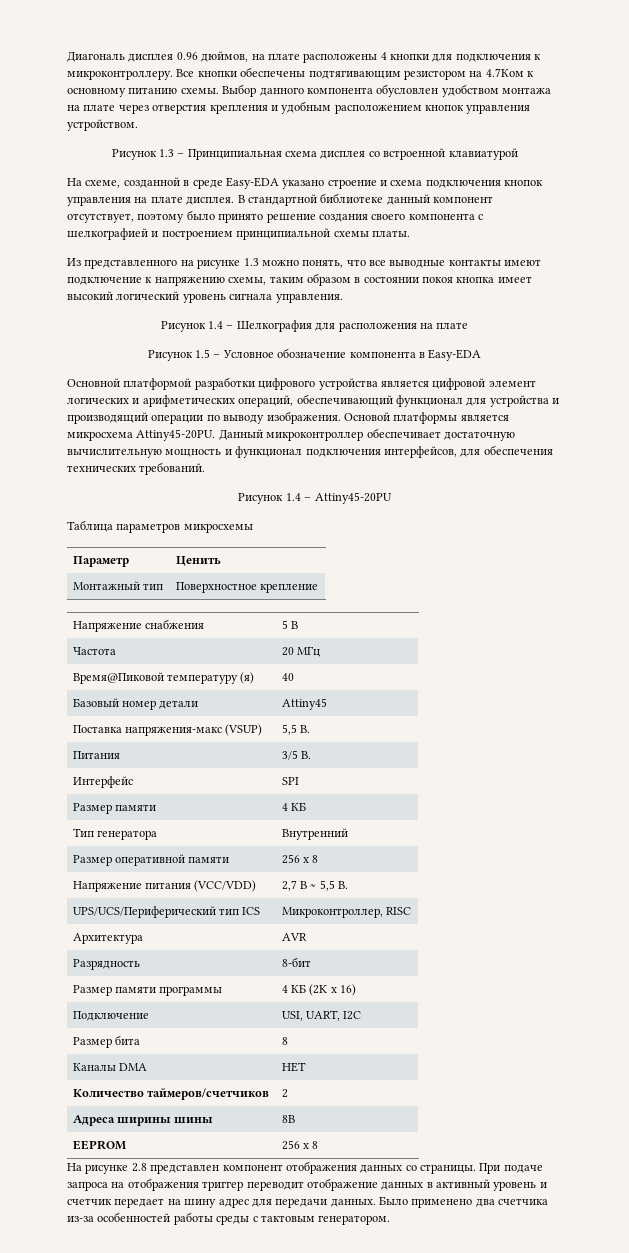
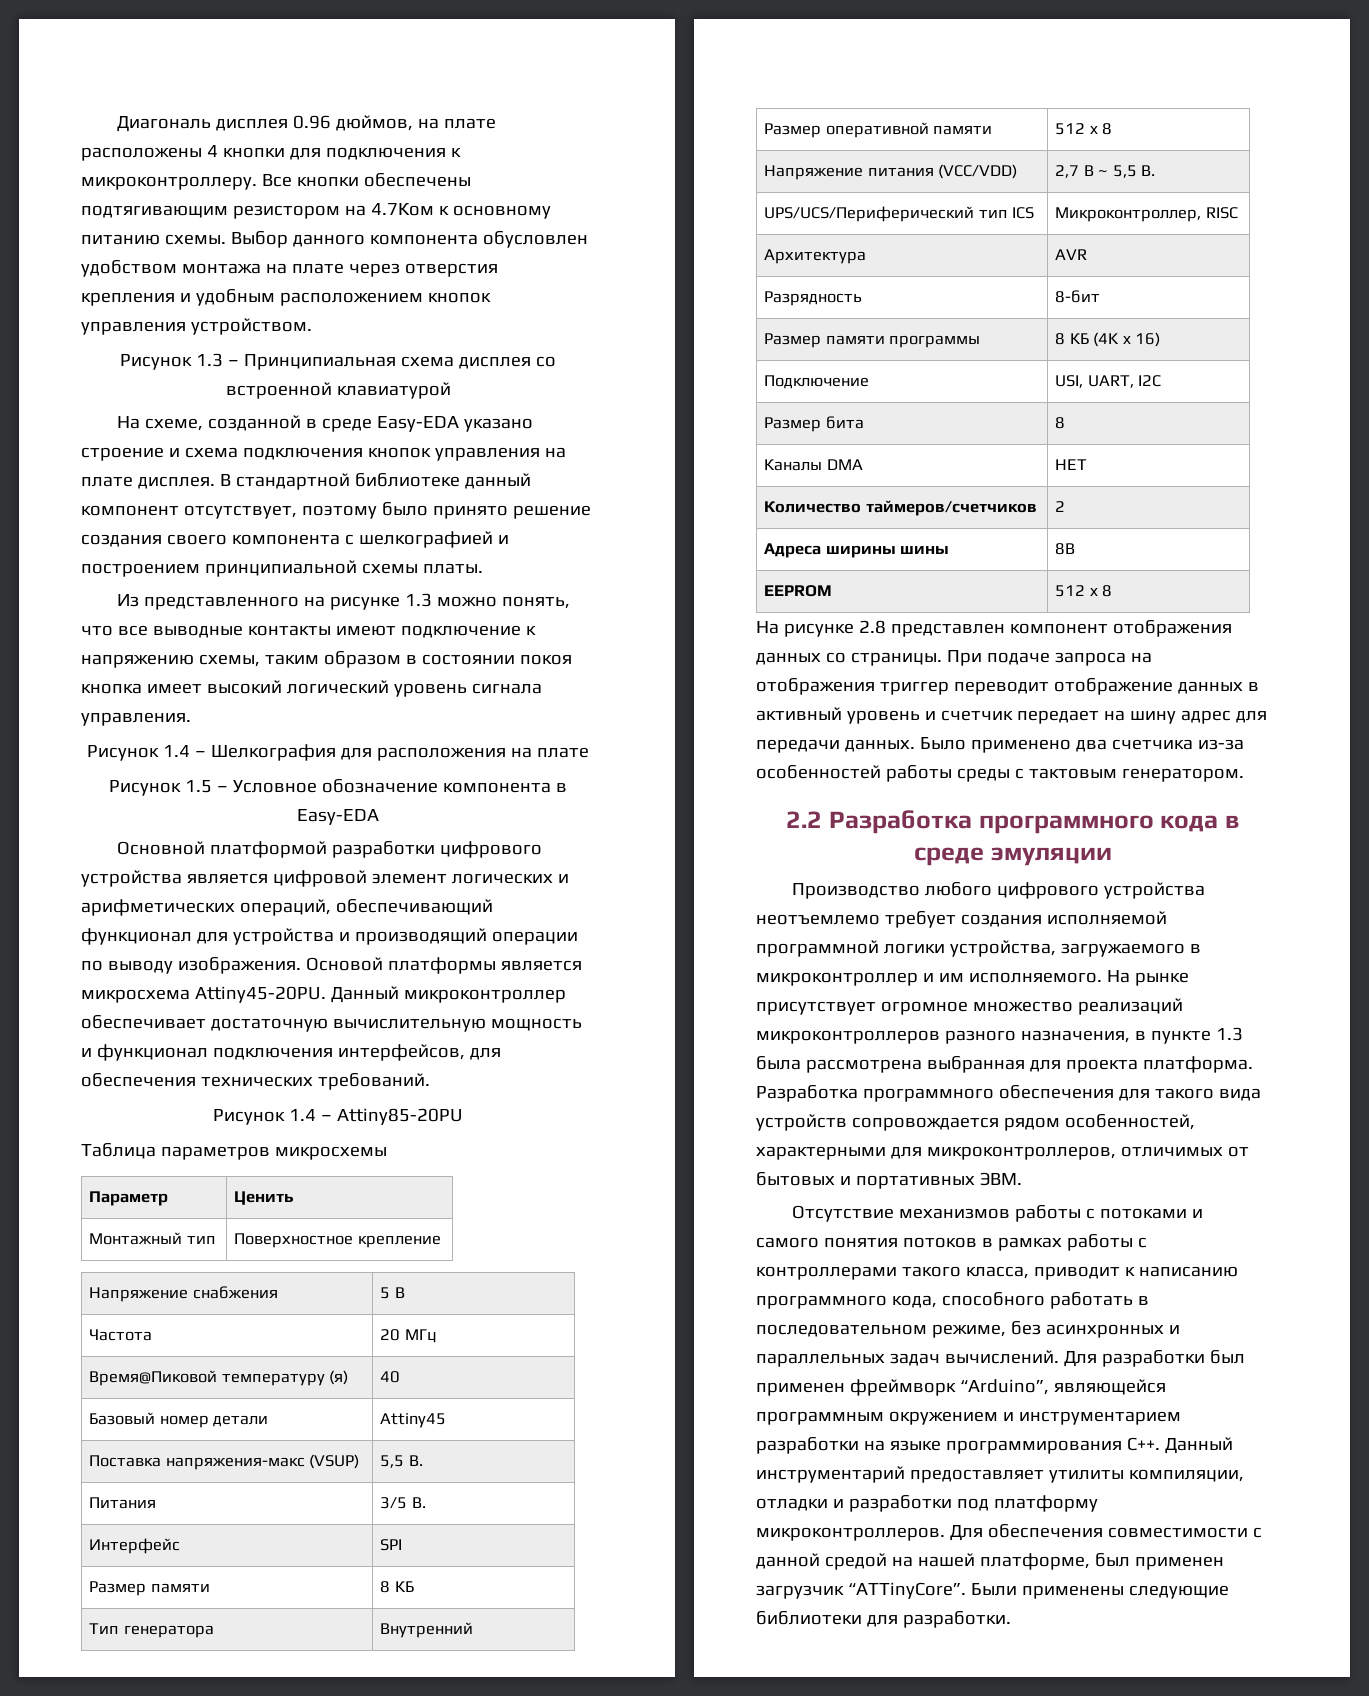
- Рисунок 1.4 – Attiny45-20PU
+ Рисунок 1.4 – Attiny85-20PU
- Размер памяти | 4 КБ
+ Размер памяти | 8 КБ
- Размер оперативной памяти | 256 x 8
+ Размер оперативной памяти | 512 x 8
- Размер памяти программы | 4 КБ (2K x 16)
+ Размер памяти программы | 8 КБ (4K x 16)
- EEPROM | 256 x 8
+ EEPROM | 512 x 8
+ 2.2 Разработка программного кода в среде эмуляции
+ Производство любого цифрового устройства неотъемлемо требует создания исполняемой программной логики устройства, загружаемого в микроконтроллер и им исполняемого. На рынке присутствует огромное множество реализаций микроконтроллеров разного назначения, в пункте 1.3 была рассмотрена выбранная для проекта платформа. Разработка программного обеспечения для такого вида устройств сопровождается рядом особенностей, характерными для микроконтроллеров, отличимых от бытовых и портативных ЭВМ.
+ Отсутствие механизмов работы с потоками и самого понятия потоков в рамках работы с контроллерами такого класса, приводит к написанию программного кода, способного работать в последовательном режиме, без асинхронных и параллельных задач вычислений. Для разработки был применен фреймворк “Arduino”, являющейся программным окружением и инструментарием разработки на языке программирования C++. Данный инструментарий предоставляет утилиты компиляции, отладки и разработки под платформу микроконтроллеров. Для обеспечения совместимости с данной средой на нашей платформе, был применен загрузчик “ATTinyCore”. Были применены следующие библиотеки для разработки.

